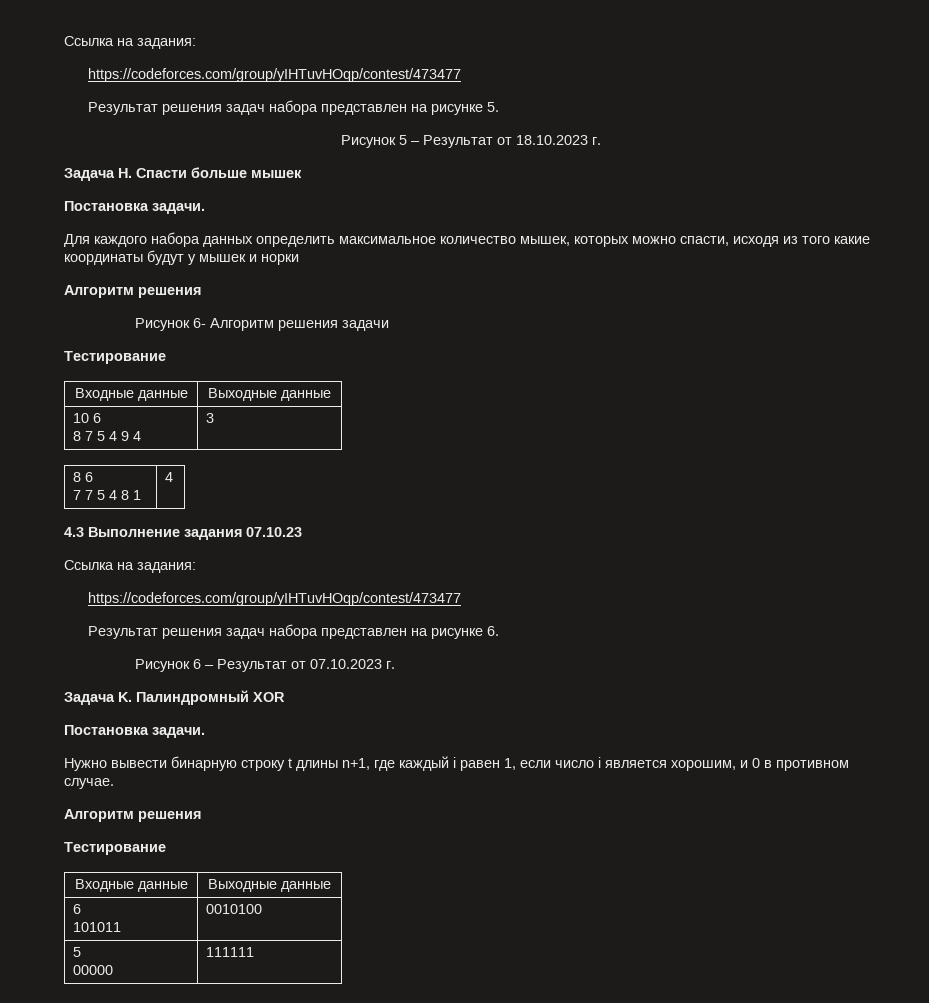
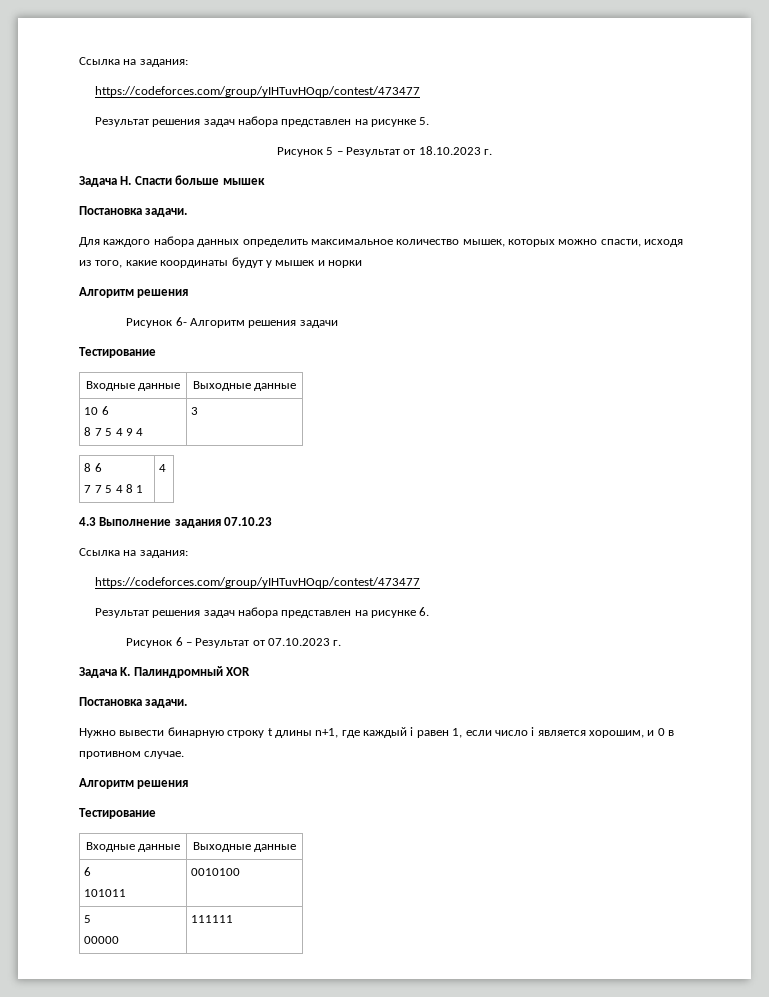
- Для каждого набора данных определить максимальное количество мышек, которых можно спасти, исходя из того какие координаты будут у мышек и норки
+ Для каждого набора данных определить максимальное количество мышек, которых можно спасти, исходя из того, какие координаты будут у мышек и норки

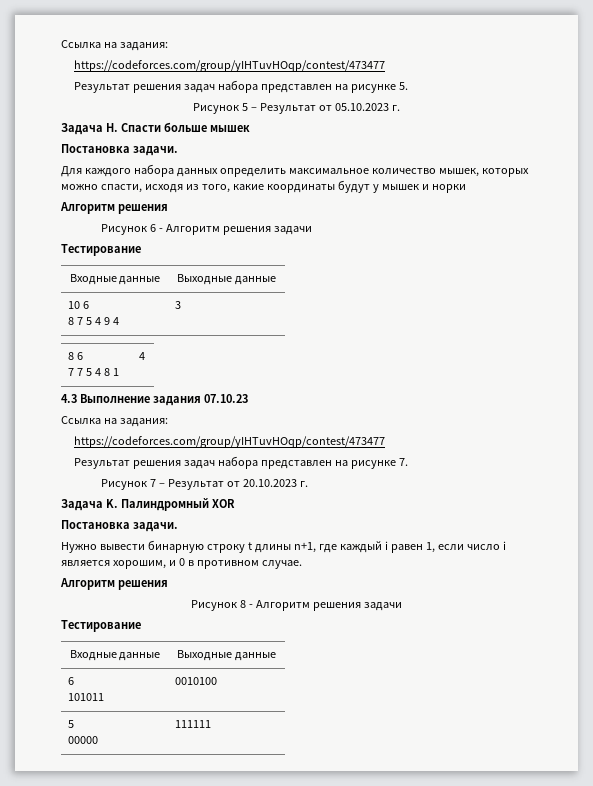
- Рисунок 5 – Результат от 18.10.2023 г.
+ Рисунок 5 – Результат от 05.10.2023 г.
- Рисунок 6- Алгоритм решения задачи
+ Рисунок 6 - Алгоритм решения задачи
- Результат решения задач набора представлен на рисунке 6.
- Рисунок 6 – Результат от 07.10.2023 г.
+ Результат решения задач набора представлен на рисунке 7.
+ Рисунок 7 – Результат от 20.10.2023 г.
+ Рисунок 8 - Алгоритм решения задачи

